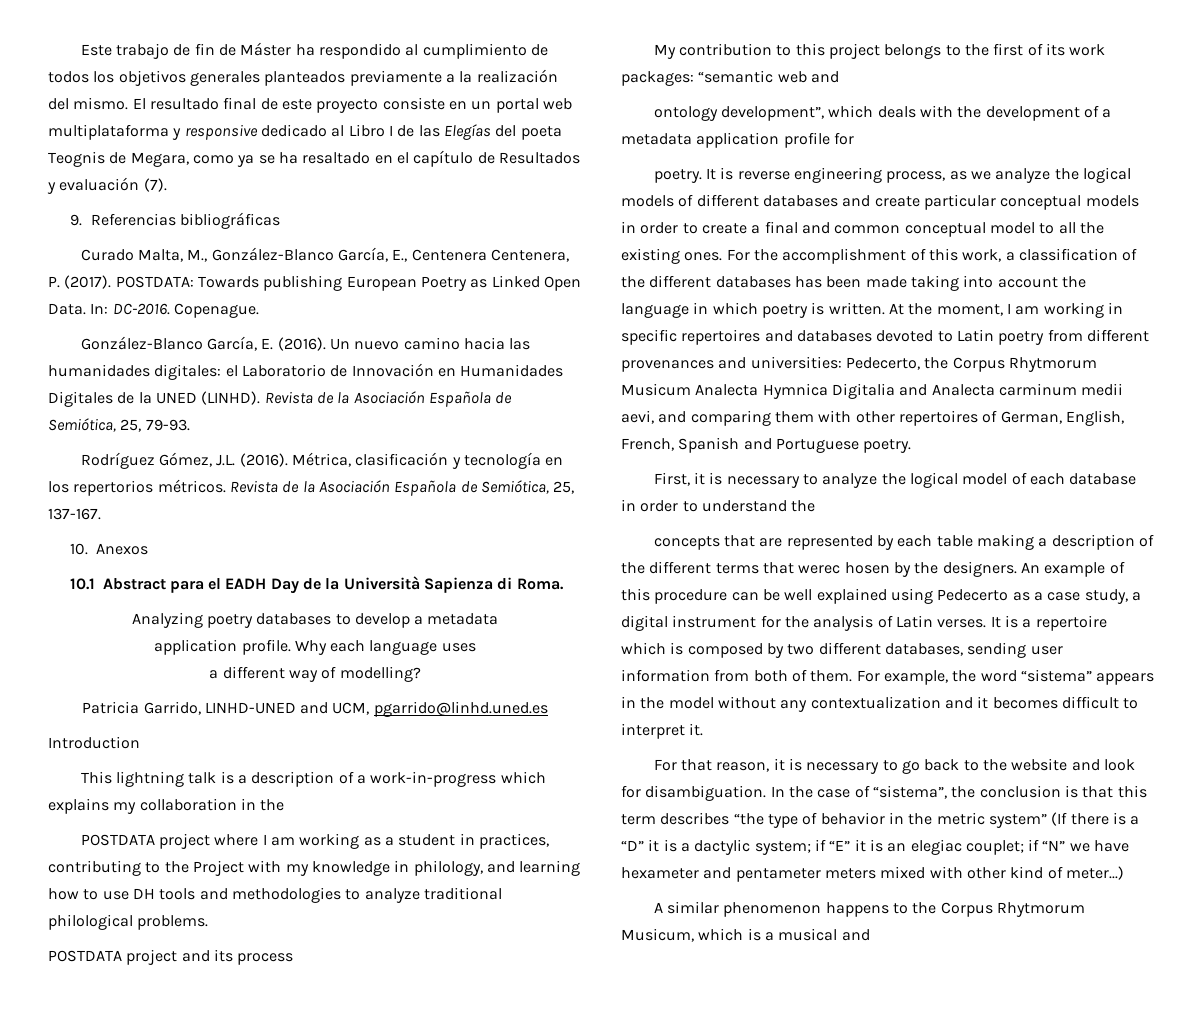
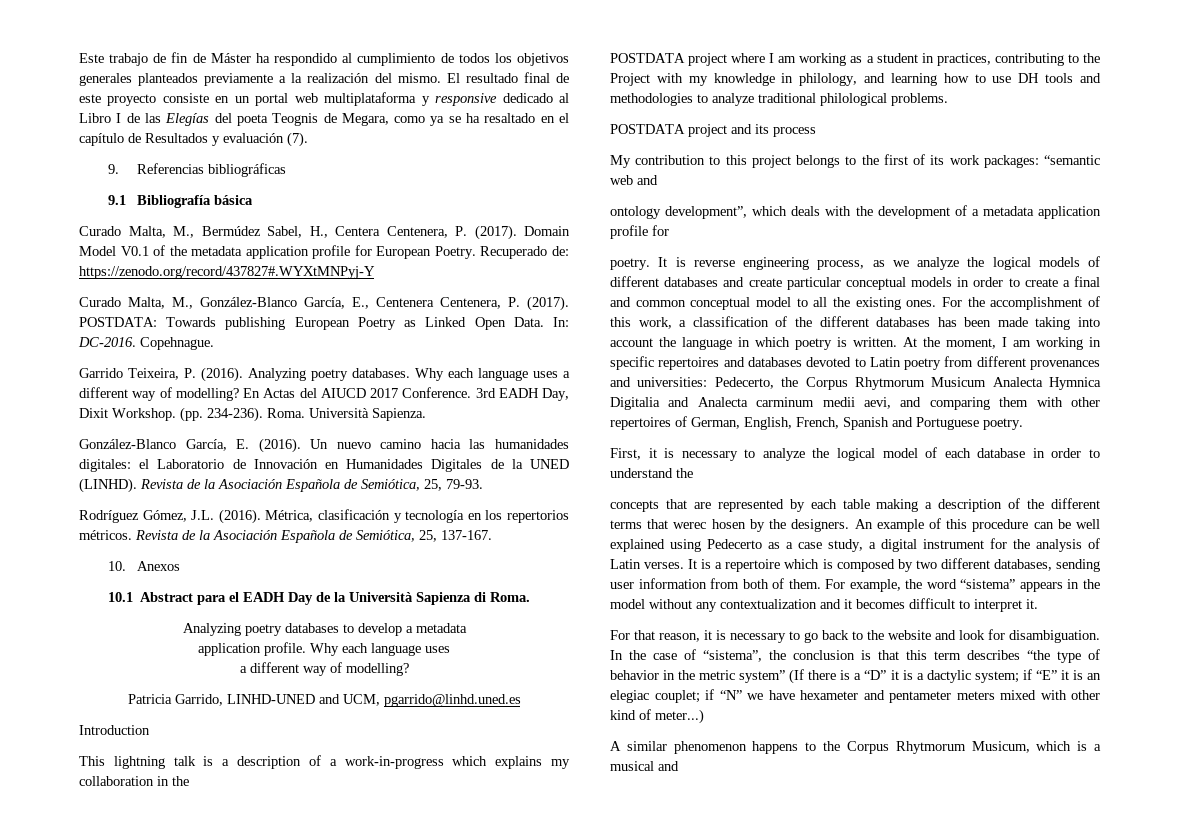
+ 9.1 Bibliografía básica
+ Curado Malta, M., Bermúdez Sabel, H., Centera Centenera, P. (2017). Domain Model V0.1 of the metadata application profile for European Poetry. Recuperado de: https://zenodo.org/record/437827#.WYXtMNPyj-Y
- Copenague.
+ Copehnague.
+ Garrido Teixeira, P. (2016). Analyzing poetry databases. Why each language uses a different way of modelling? En Actas del AIUCD 2017 Conference. 3rd EADH Day, Dixit Workshop. (pp. 234-236). Roma. Università Sapienza.

